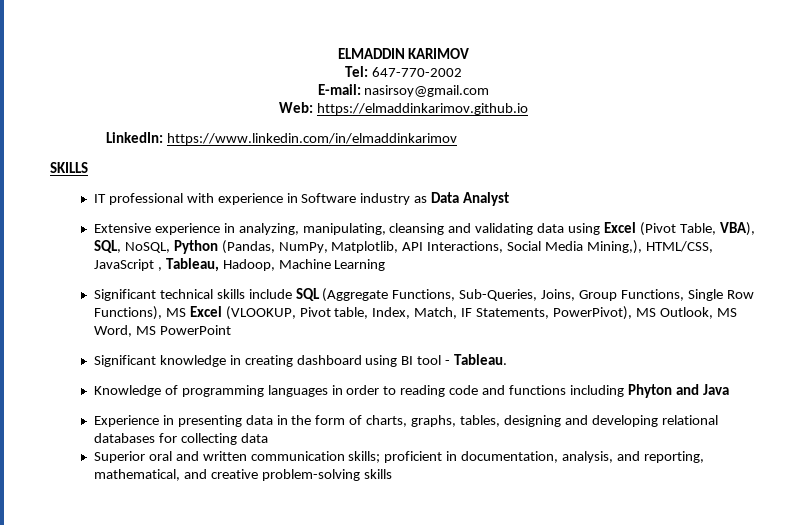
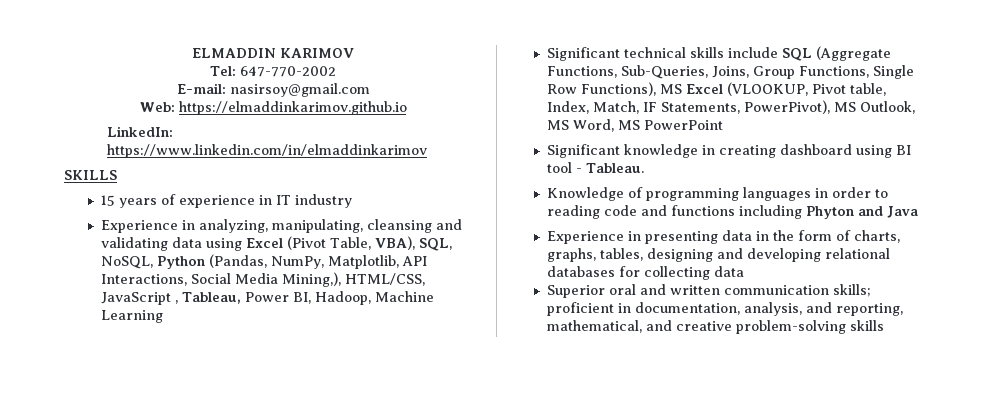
- IT professional with experience in Software industry as Data Analyst
- Extensive experience in analyzing, manipulating, cleansing and validating data using Excel (Pivot Table, VBA), SQL, NoSQL, Python (Pandas, NumPy, Matplotlib, API Interactions, Social Media Mining,), HTML/CSS, JavaScript , Tableau, Hadoop, Machine Learning
+ 15 years of experience in IT industry
+ Experience in analyzing, manipulating, cleansing and validating data using Excel (Pivot Table, VBA), SQL, NoSQL, Python (Pandas, NumPy, Matplotlib, API Interactions, Social Media Mining,), HTML/CSS, JavaScript , Tableau, Power BI, Hadoop, Machine Learning

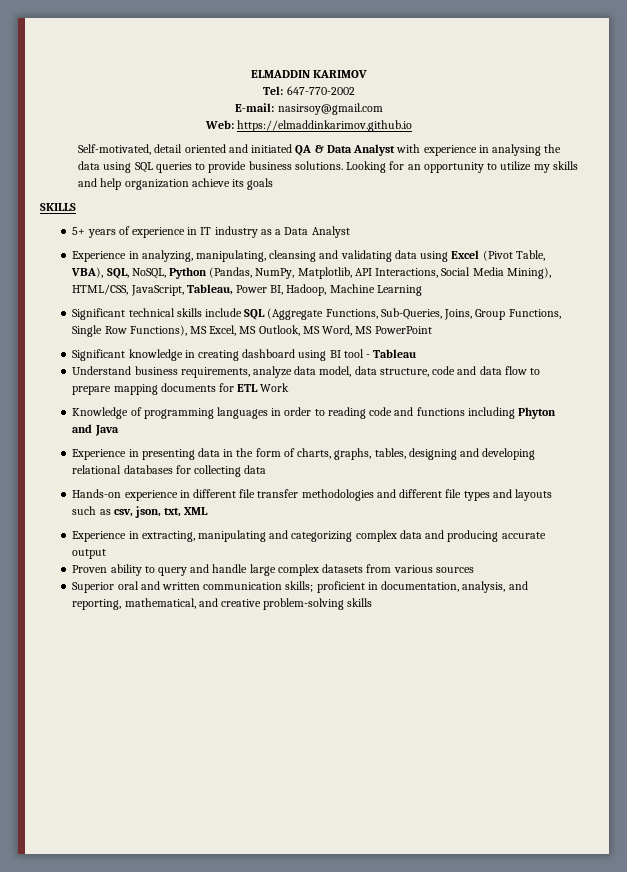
- LinkedIn: https://www.linkedin.com/in/elmaddinkarimov
+ Self-motivated, detail oriented and initiated QA & Data Analyst with experience in analysing the data using SQL queries to provide business solutions. Looking for an opportunity to utilize my skills and help organization achieve its goals
- 15 years of experience in IT industry
+ 5+ years of experience in IT industry as a Data Analyst
- Experience in analyzing, manipulating, cleansing and validating data using Excel (Pivot Table, VBA), SQL, NoSQL, Python (Pandas, NumPy, Matplotlib, API Interactions, Social Media Mining,), HTML/CSS, JavaScript , Tableau, Power BI, Hadoop, Machine Learning
+ Experience in analyzing, manipulating, cleansing and validating data using Excel (Pivot Table, VBA), SQL, NoSQL, Python (Pandas, NumPy, Matplotlib, API Interactions, Social Media Mining), HTML/CSS, JavaScript, Tableau, Power BI, Hadoop, Machine Learning
- Significant technical skills include SQL (Aggregate Functions, Sub-Queries, Joins, Group Functions, Single Row Functions), MS Excel (VLOOKUP, Pivot table, Index, Match, IF Statements, PowerPivot), MS Outlook, MS Word, MS PowerPoint
+ Significant technical skills include SQL (Aggregate Functions, Sub-Queries, Joins, Group Functions, Single Row Functions), MS Excel, MS Outlook, MS Word, MS PowerPoint
- Significant knowledge in creating dashboard using BI tool - Tableau.
+ Significant knowledge in creating dashboard using BI tool - Tableau
+ Understand business requirements, analyze data model, data structure, code and data flow to prepare mapping documents for ETL Work
+ Hands-on experience in different file transfer methodologies and different file types and layouts such as csv, json, txt, XML
+ Experience in extracting, manipulating and categorizing complex data and producing accurate output
+ Proven ability to query and handle large complex datasets from various sources

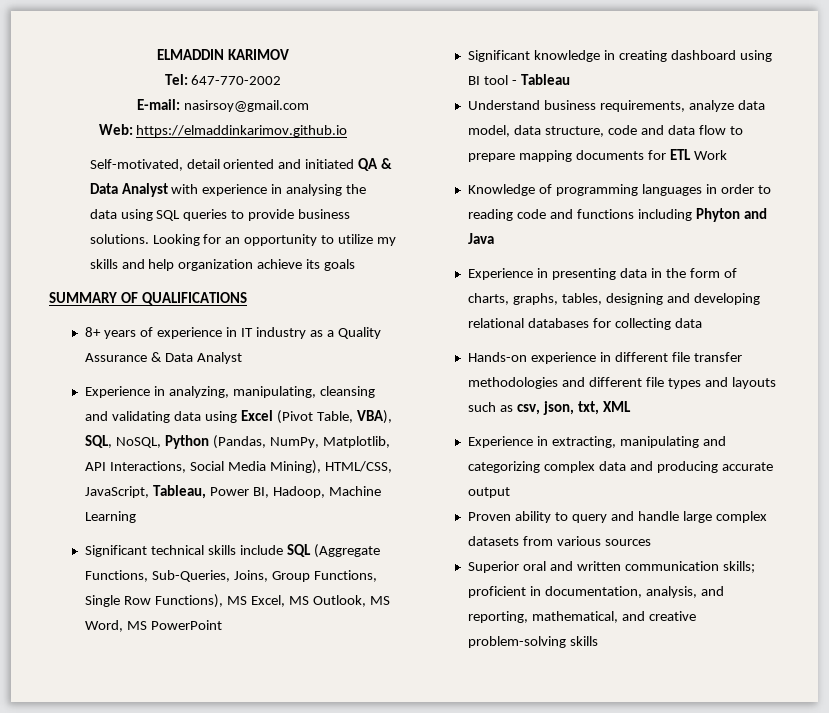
- SKILLS
- 5+ years of experience in IT industry as a Data Analyst
+ SUMMARY OF QUALIFICATIONS
+ 8+ years of experience in IT industry as a Quality Assurance & Data Analyst

